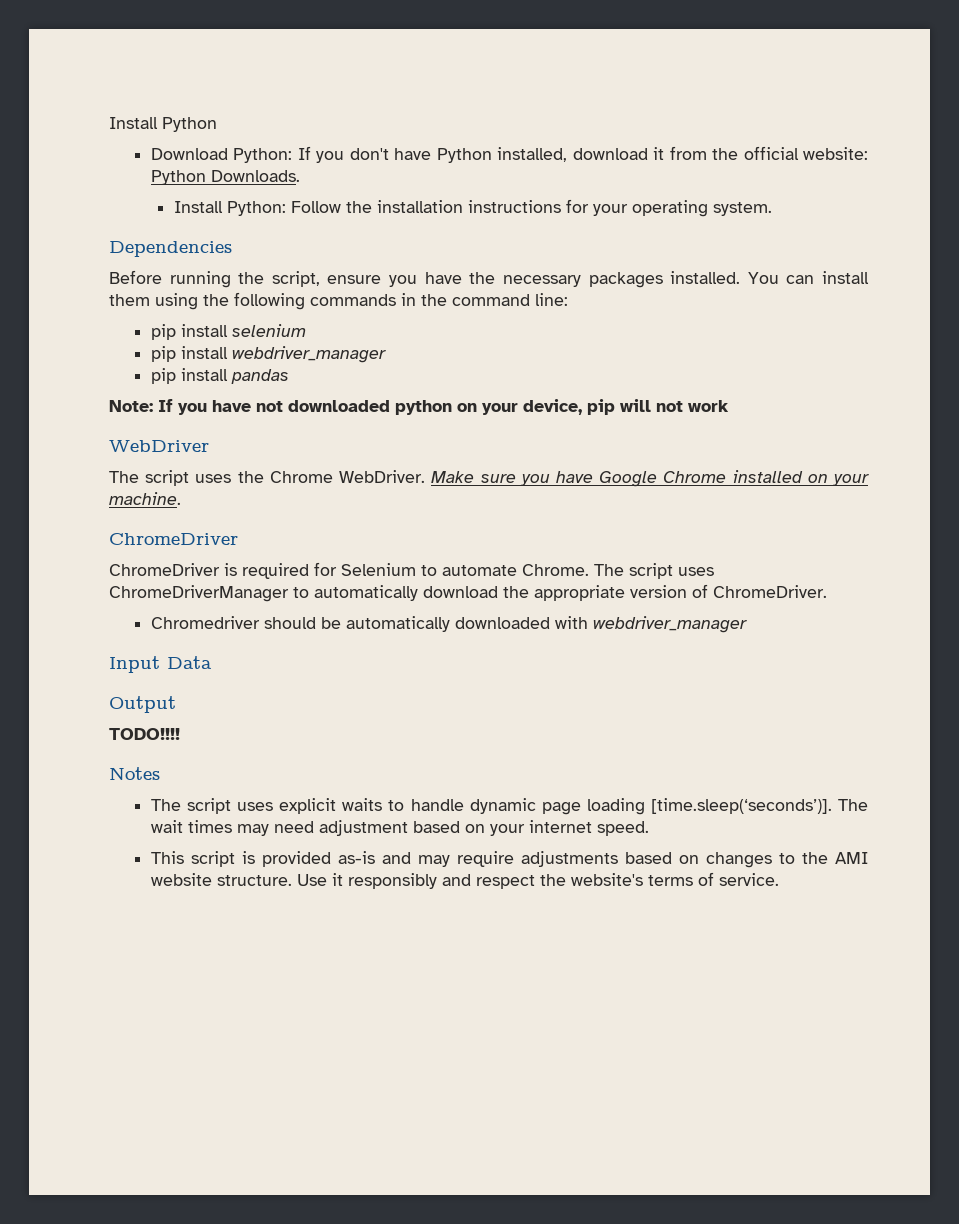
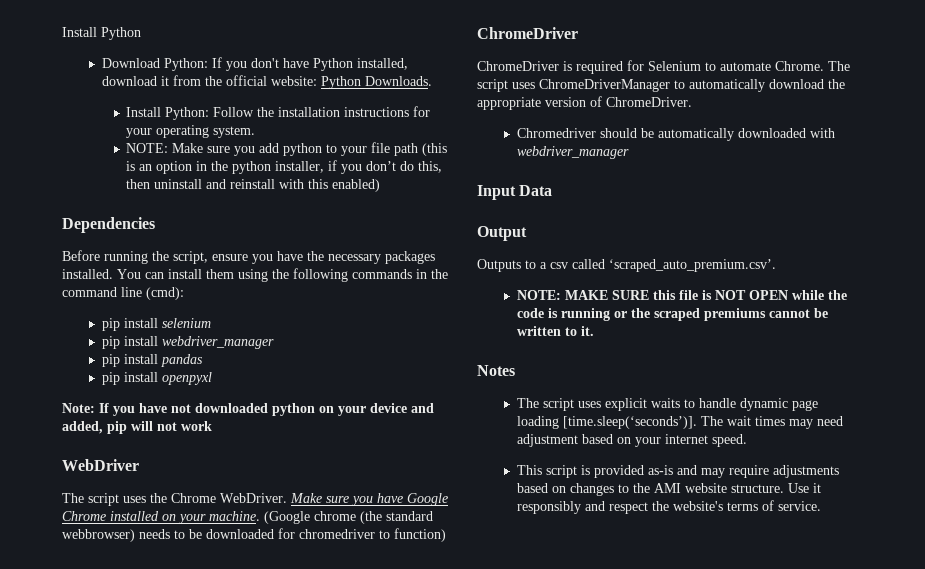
+ NOTE: Make sure you add python to your file path (this is an option in the python installer, if you don’t do this, then uninstall and reinstall with this enabled)
- You can install them using the following commands in the command line:
+ You can install them using the following commands in the command line (cmd):
+ pip install openpyxl
- Note: If you have not downloaded python on your device, pip will not work
+ Note: If you have not downloaded python on your device and added, pip will not work
+ (Google chrome (the standard webbrowser) needs to be downloaded for chromedriver to function)
- TODO!!!!
+ Outputs to a csv called ‘scraped_auto_premium.csv’.
+ NOTE: MAKE SURE this file is NOT OPEN while the code is running or the scraped premiums cannot be written to it.

